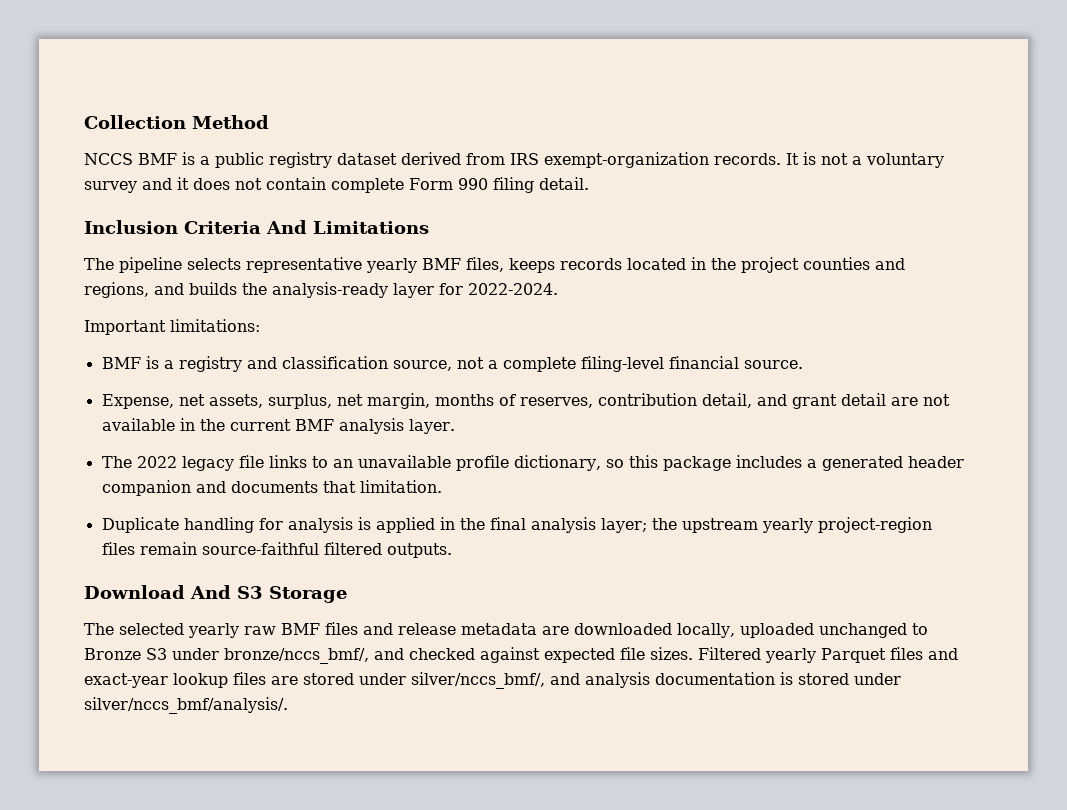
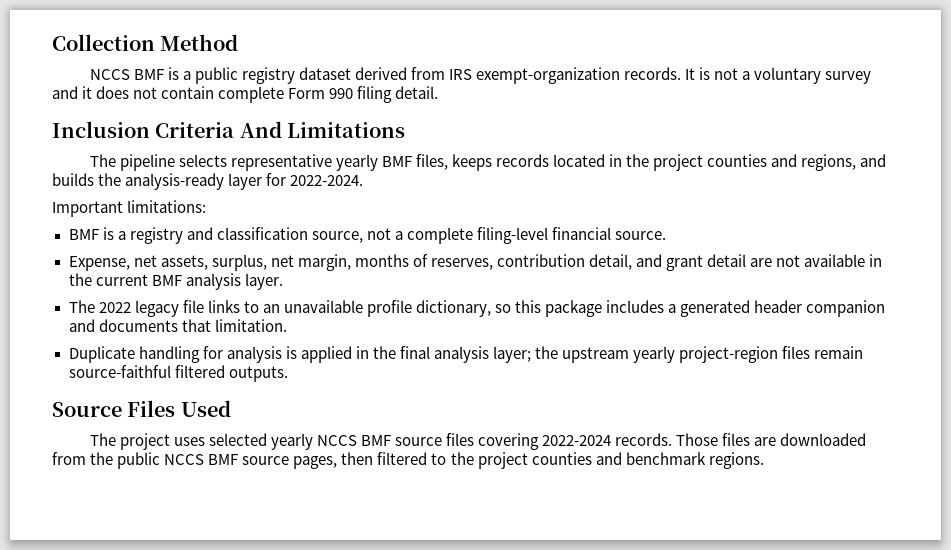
- Download And S3 Storage
- The selected yearly raw BMF files and release metadata are downloaded locally, uploaded unchanged to Bronze S3 under bronze/nccs_bmf/, and checked against expected file sizes. Filtered yearly Parquet files and exact-year lookup files are stored under silver/nccs_bmf/, and analysis documentation is stored under silver/nccs_bmf/analysis/.
+ Source Files Used
+ The project uses selected yearly NCCS BMF source files covering 2022-2024 records. Those files are downloaded from the public NCCS BMF source pages, then filtered to the project counties and benchmark regions.

